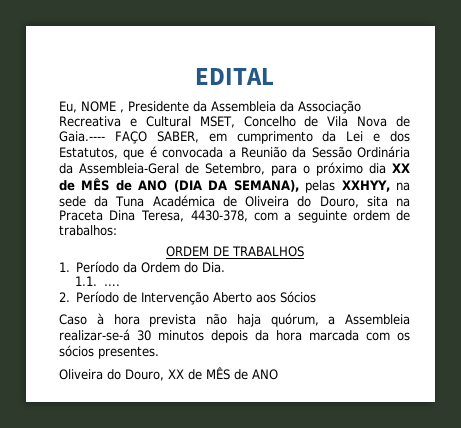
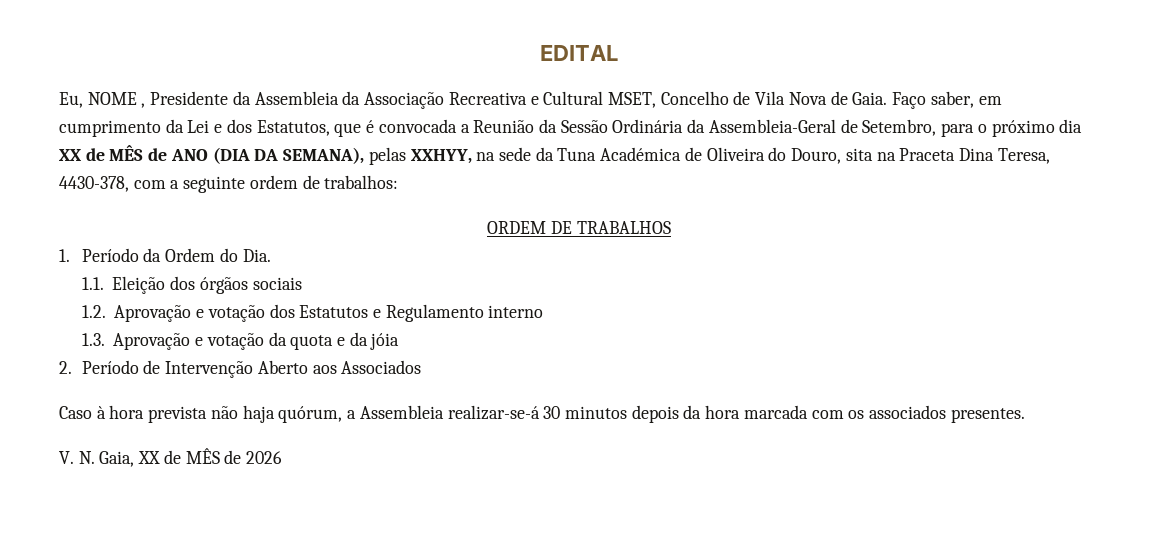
- Eu, NOME , Presidente da Assembleia da Associação Recreativa e Cultural MSET, Concelho de Vila Nova de Gaia.---- FAÇO SABER, em cumprimento da Lei e dos Estatutos, que é convocada a Reunião da Sessão Ordinária da Assembleia-Geral de Setembro, para o próximo dia XX de MÊS de ANO (DIA DA SEMANA), pelas XXHYY, na sede da Tuna Académica de Oliveira do Douro, sita na Praceta Dina Teresa, 4430-378, com a seguinte ordem de trabalhos:
+ Eu, NOME , Presidente da Assembleia da Associação Recreativa e Cultural MSET, Concelho de Vila Nova de Gaia. Faço saber, em cumprimento da Lei e dos Estatutos, que é convocada a Reunião da Sessão Ordinária da Assembleia-Geral de Setembro, para o próximo dia XX de MÊS de ANO (DIA DA SEMANA), pelas XXHYY, na sede da Tuna Académica de Oliveira do Douro, sita na Praceta Dina Teresa, 4430-378, com a seguinte ordem de trabalhos:
- 1.1. ….
+ 1.1. Eleição dos órgãos sociais
+ 1.2. Aprovação e votação dos Estatutos e Regulamento interno
+ 1.3. Aprovação e votação da quota e da jóia
- 2. Período de Intervenção Aberto aos Sócios
+ 2. Período de Intervenção Aberto aos Associados
- Caso à hora prevista não haja quórum, a Assembleia realizar-se-á 30 minutos depois da hora marcada com os sócios presentes.
+ Caso à hora prevista não haja quórum, a Assembleia realizar-se-á 30 minutos depois da hora marcada com os associados presentes.
- Oliveira do Douro, XX de MÊS de ANO
+ V. N. Gaia, XX de MÊS de 2026

